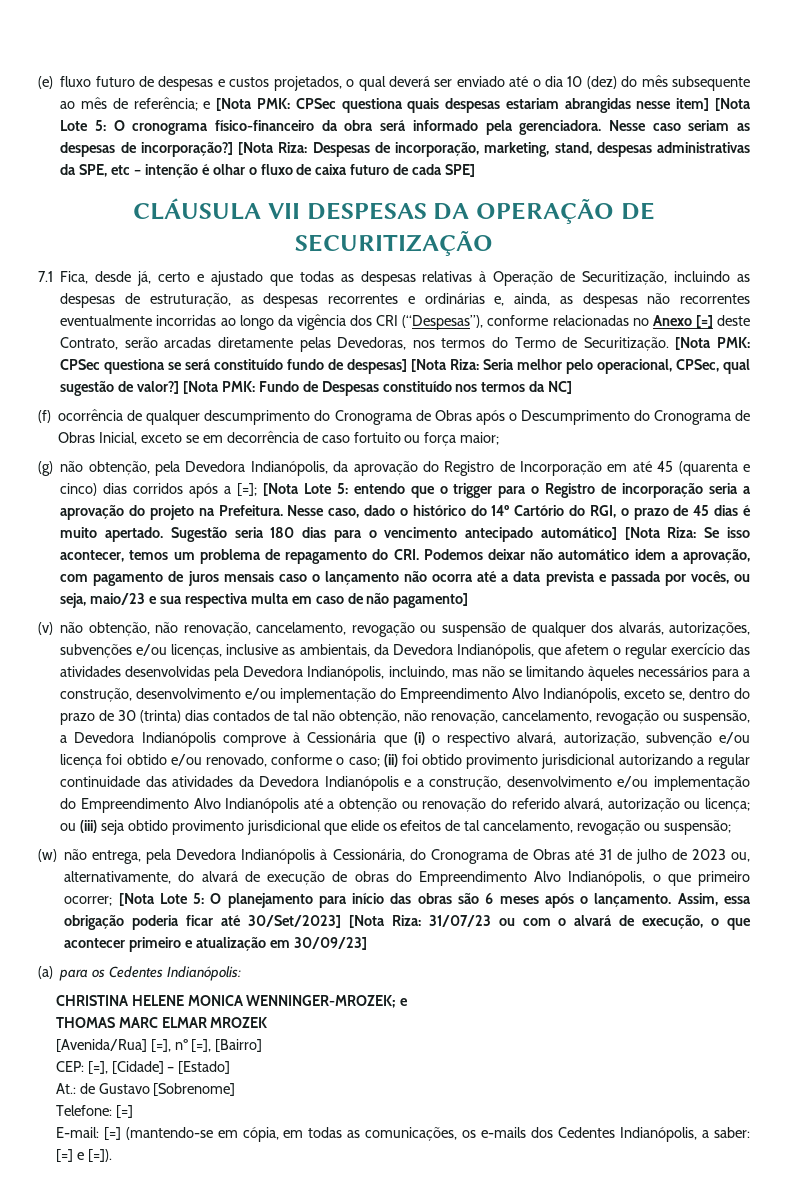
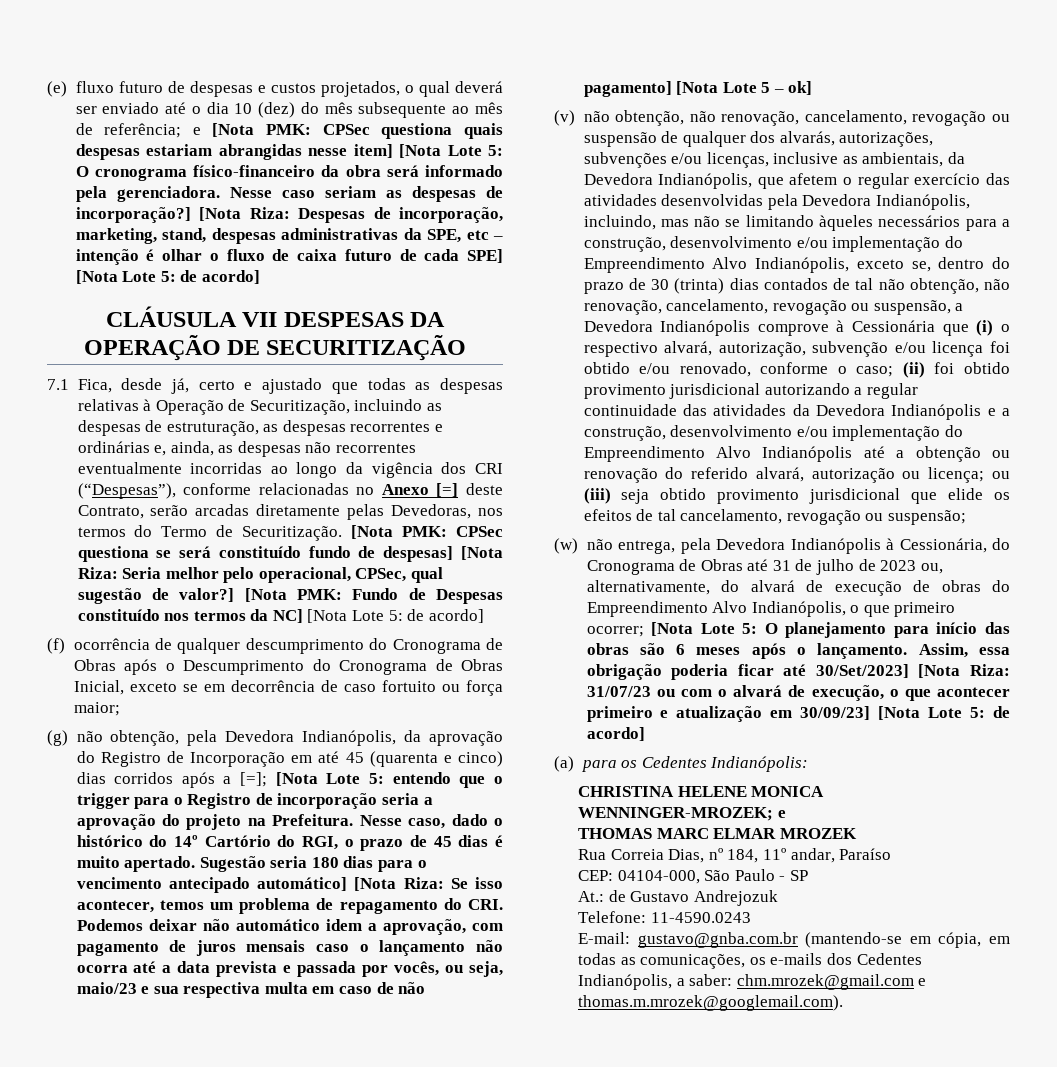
- [Nota Riza: Despesas de incorporação, marketing, stand, despesas administrativas da SPE, etc – intenção é olhar o fluxo de caixa futuro de cada SPE]
+ [Nota Riza: Despesas de incorporação, marketing, stand, despesas administrativas da SPE, etc – intenção é olhar o fluxo de caixa futuro de cada SPE] [Nota Lote 5: de acordo]
- [Nota PMK: Fundo de Despesas constituído nos termos da NC]
+ [Nota PMK: Fundo de Despesas constituído nos termos da NC] [Nota Lote 5: de acordo]
- Sugestão seria 180 dias para o vencimento antecipado automático] [Nota Riza: Se isso acontecer, temos um problema de repagamento do CRI. Podemos deixar não automático idem a aprovação, com pagamento de juros mensais caso o lançamento não ocorra até a data prevista e passada por vocês, ou seja, maio/23 e sua respectiva multa em caso de não pagamento]
+ Sugestão seria 180 dias para o vencimento antecipado automático] [Nota Riza: Se isso acontecer, temos um problema de repagamento do CRI. Podemos deixar não automático idem a aprovação, com pagamento de juros mensais caso o lançamento não ocorra até a data prevista e passada por vocês, ou seja, maio/23 e sua respectiva multa em caso de não pagamento] [Nota Lote 5 – ok]
- Assim, essa obrigação poderia ficar até 30/Set/2023] [Nota Riza: 31/07/23 ou com o alvará de execução, o que acontecer primeiro e atualização em 30/09/23]
+ Assim, essa obrigação poderia ficar até 30/Set/2023] [Nota Riza: 31/07/23 ou com o alvará de execução, o que acontecer primeiro e atualização em 30/09/23] [Nota Lote 5: de acordo]
- [Avenida/Rua] [=], nº [=], [Bairro]
- CEP: [=], [Cidade] – [Estado]
+ Rua Correia Dias, nº 184, 11º andar, Paraíso
+ CEP: 04104-000, São Paulo - SP
- At.: de Gustavo [Sobrenome]
+ At.: de Gustavo Andrejozuk
- Telefone: [=]
+ Telefone: 11-4590.0243
- E-mail: [=] (mantendo-se em cópia, em todas as comunicações, os e-mails dos Cedentes Indianópolis, a saber: [=] e [=]).
+ E-mail: gustavo@gnba.com.br (mantendo-se em cópia, em todas as comunicações, os e-mails dos Cedentes Indianópolis, a saber: chm.mrozek@gmail.com e thomas.m.mrozek@googlemail.com).

